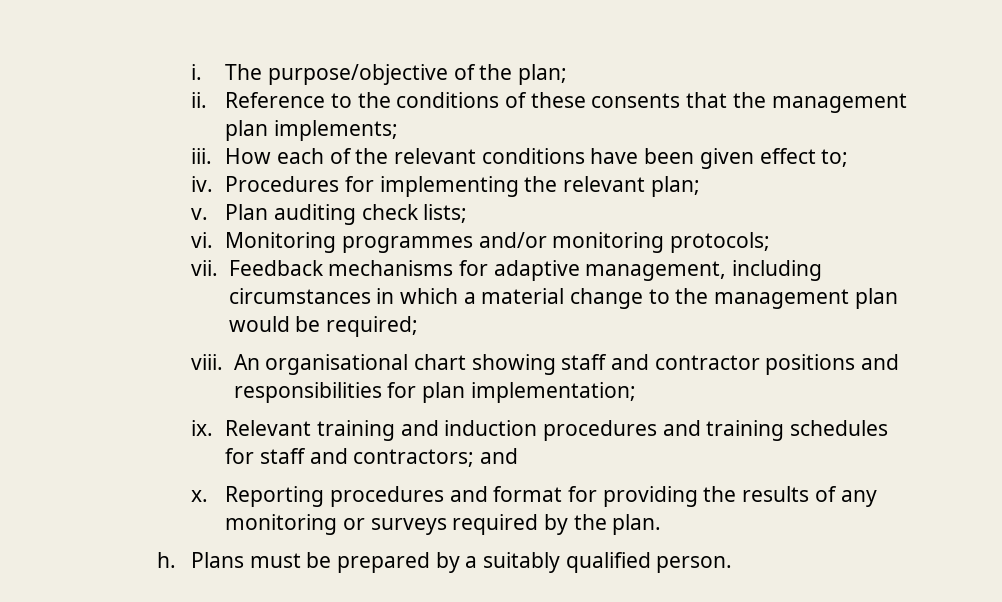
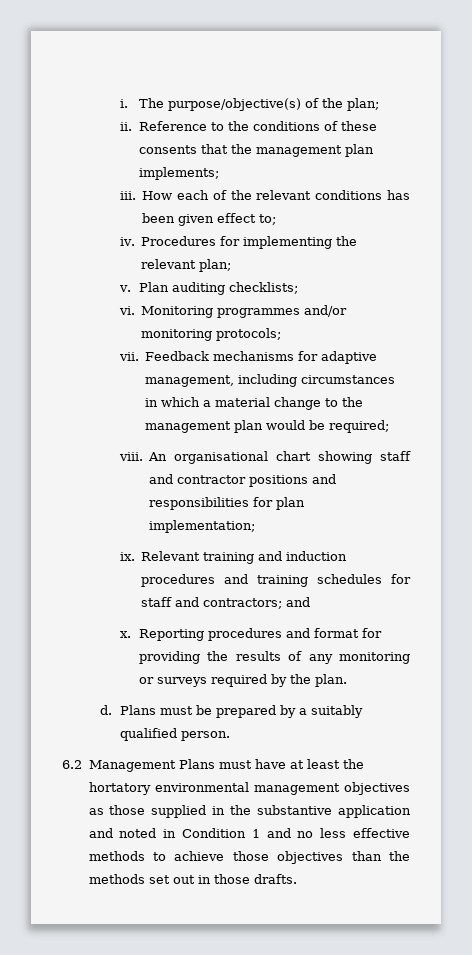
- The purpose/objective of the plan;
+ The purpose/objective(s) of the plan;
- How each of the relevant conditions have been given effect to;
+ How each of the relevant conditions has been given effect to;
- Plan auditing check lists;
+ Plan auditing checklists;
- h.
+ d.
+ 6.2 Management Plans must have at least the hortatory environmental management objectives as those supplied in the substantive application and noted in Condition 1 and no less effective methods to achieve those objectives than the methods set out in those drafts.

